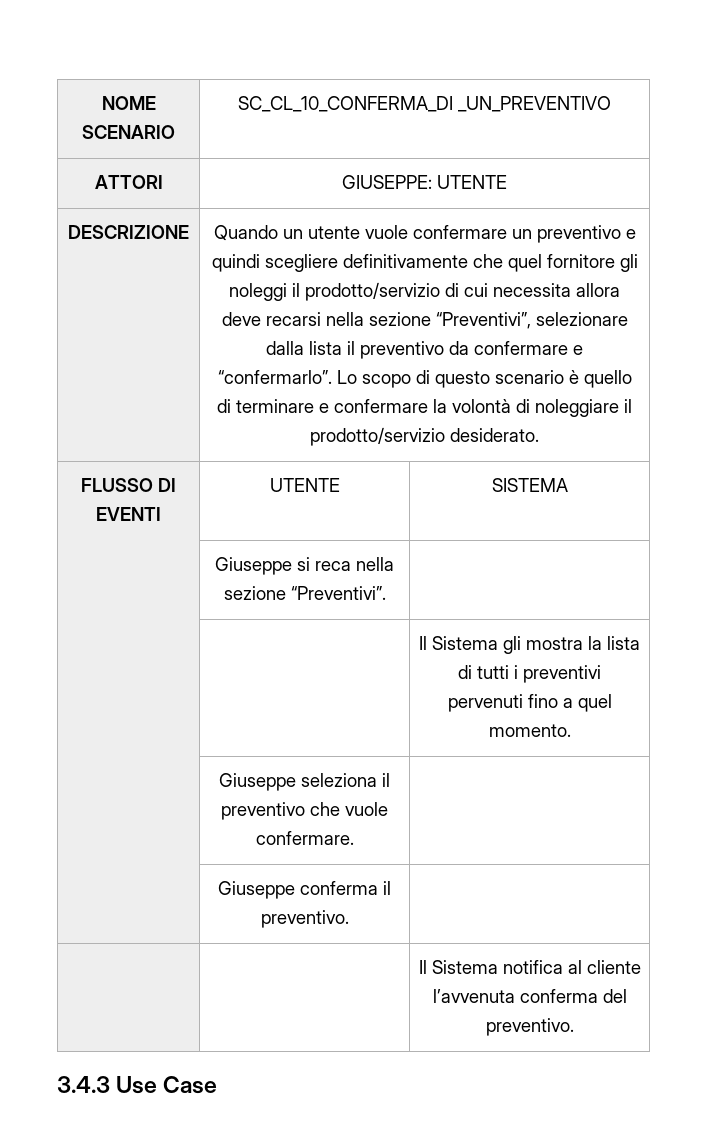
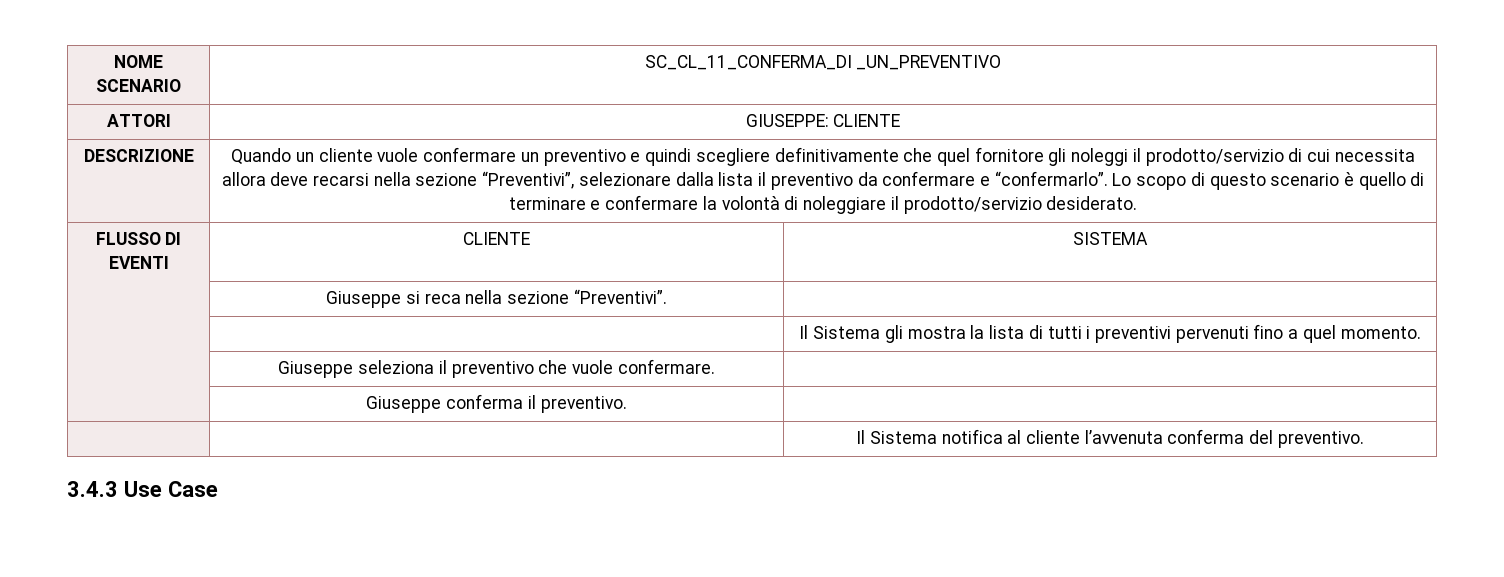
- NOME SCENARIO | SC_CL_10_CONFERMA_DI _UN_PREVENTIVO
+ NOME SCENARIO | SC_CL_11_CONFERMA_DI _UN_PREVENTIVO
- ATTORI | GIUSEPPE: UTENTE
+ ATTORI | GIUSEPPE: CLIENTE
- Quando un utente vuole confermare un preventivo e quindi scegliere definitivamente che quel fornitore gli noleggi il prodotto/servizio di cui necessita allora deve recarsi nella sezione “Preventivi”, selezionare dalla lista il preventivo da confermare e “confermarlo”.
+ Quando un cliente vuole confermare un preventivo e quindi scegliere definitivamente che quel fornitore gli noleggi il prodotto/servizio di cui necessita allora deve recarsi nella sezione “Preventivi”, selezionare dalla lista il preventivo da confermare e “confermarlo”.
- FLUSSO DI EVENTI | UTENTE | SISTEMA
+ FLUSSO DI EVENTI | CLIENTE | SISTEMA

